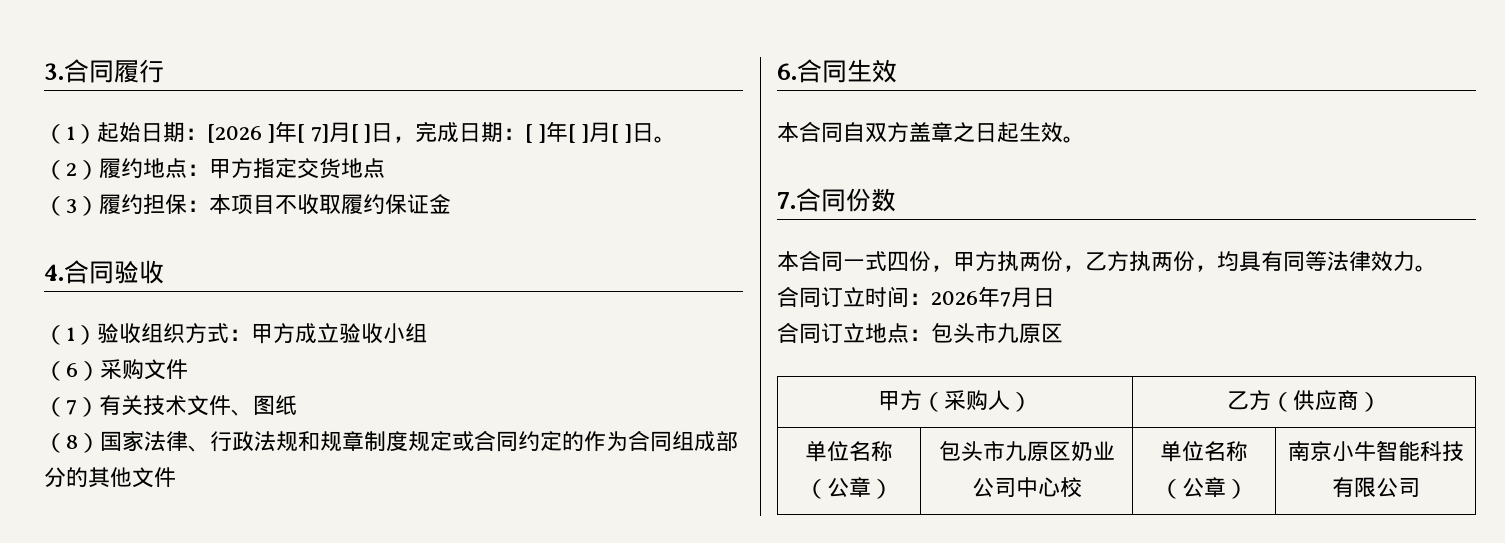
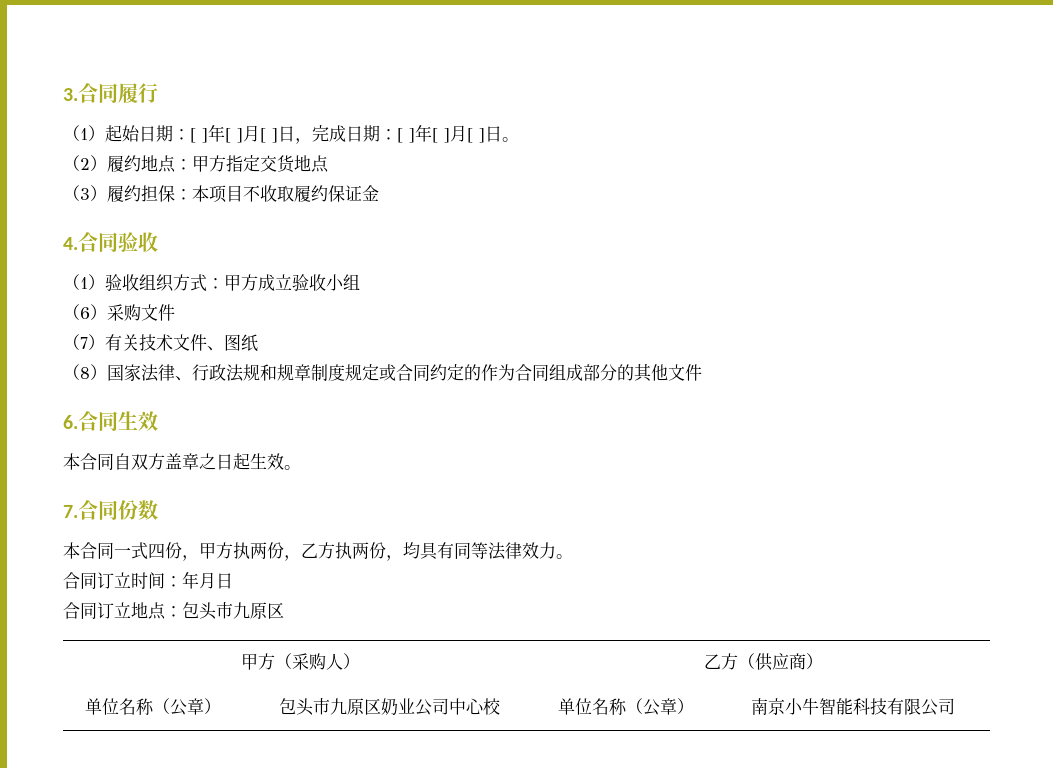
- （1）起始日期：[2026 ]年[ 7]月[ ]日，完成日期：[ ]年[ ]月[ ]日。
+ （1）起始日期：[ ]年[ ]月[ ]日，完成日期：[ ]年[ ]月[ ]日。
- 合同订立时间：2026年7月日
+ 合同订立时间：年月日

